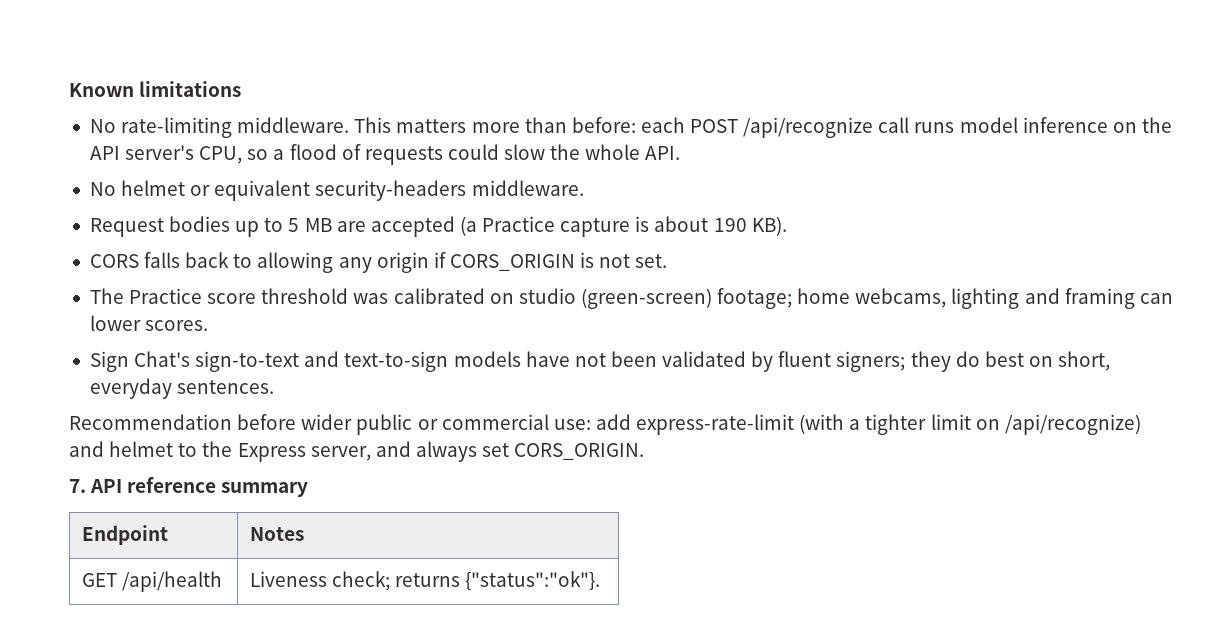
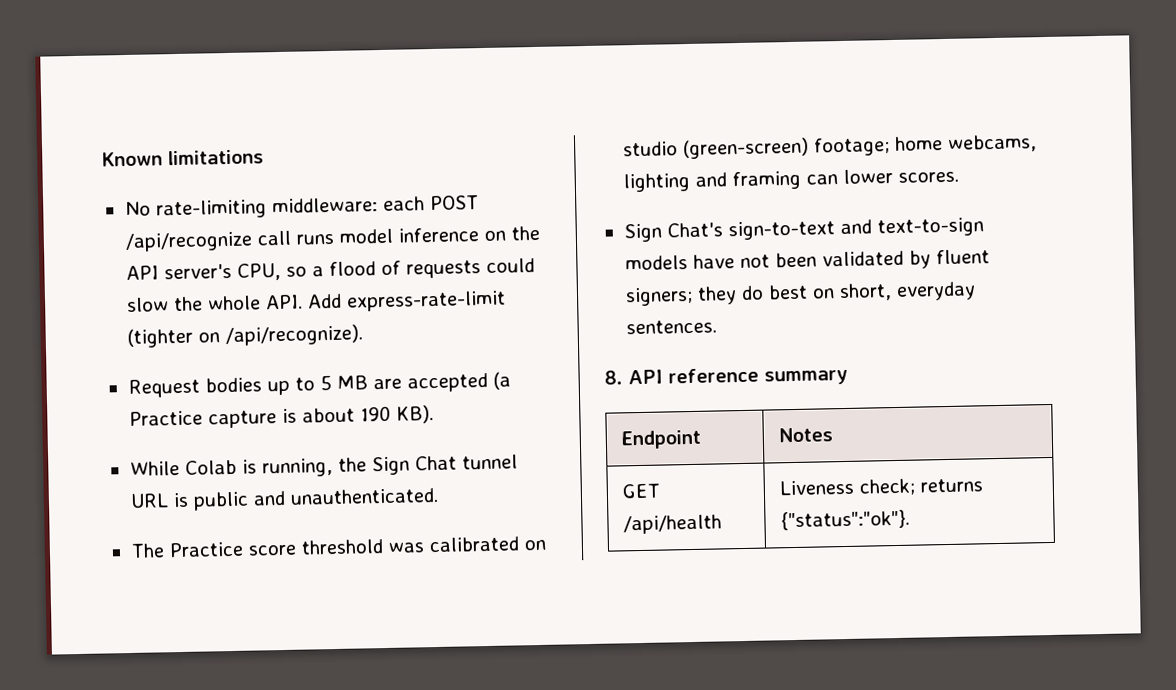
- No rate-limiting middleware. This matters more than before: each POST /api/recognize call runs model inference on the API server's CPU, so a flood of requests could slow the whole API.
- No helmet or equivalent security-headers middleware.
+ No rate-limiting middleware: each POST /api/recognize call runs model inference on the API server's CPU, so a flood of requests could slow the whole API. Add express-rate-limit (tighter on /api/recognize).
- CORS falls back to allowing any origin if CORS_ORIGIN is not set.
+ While Colab is running, the Sign Chat tunnel URL is public and unauthenticated.
- Recommendation before wider public or commercial use: add express-rate-limit (with a tighter limit on /api/recognize) and helmet to the Express server, and always set CORS_ORIGIN.
- 7. API reference summary
+ 8. API reference summary

